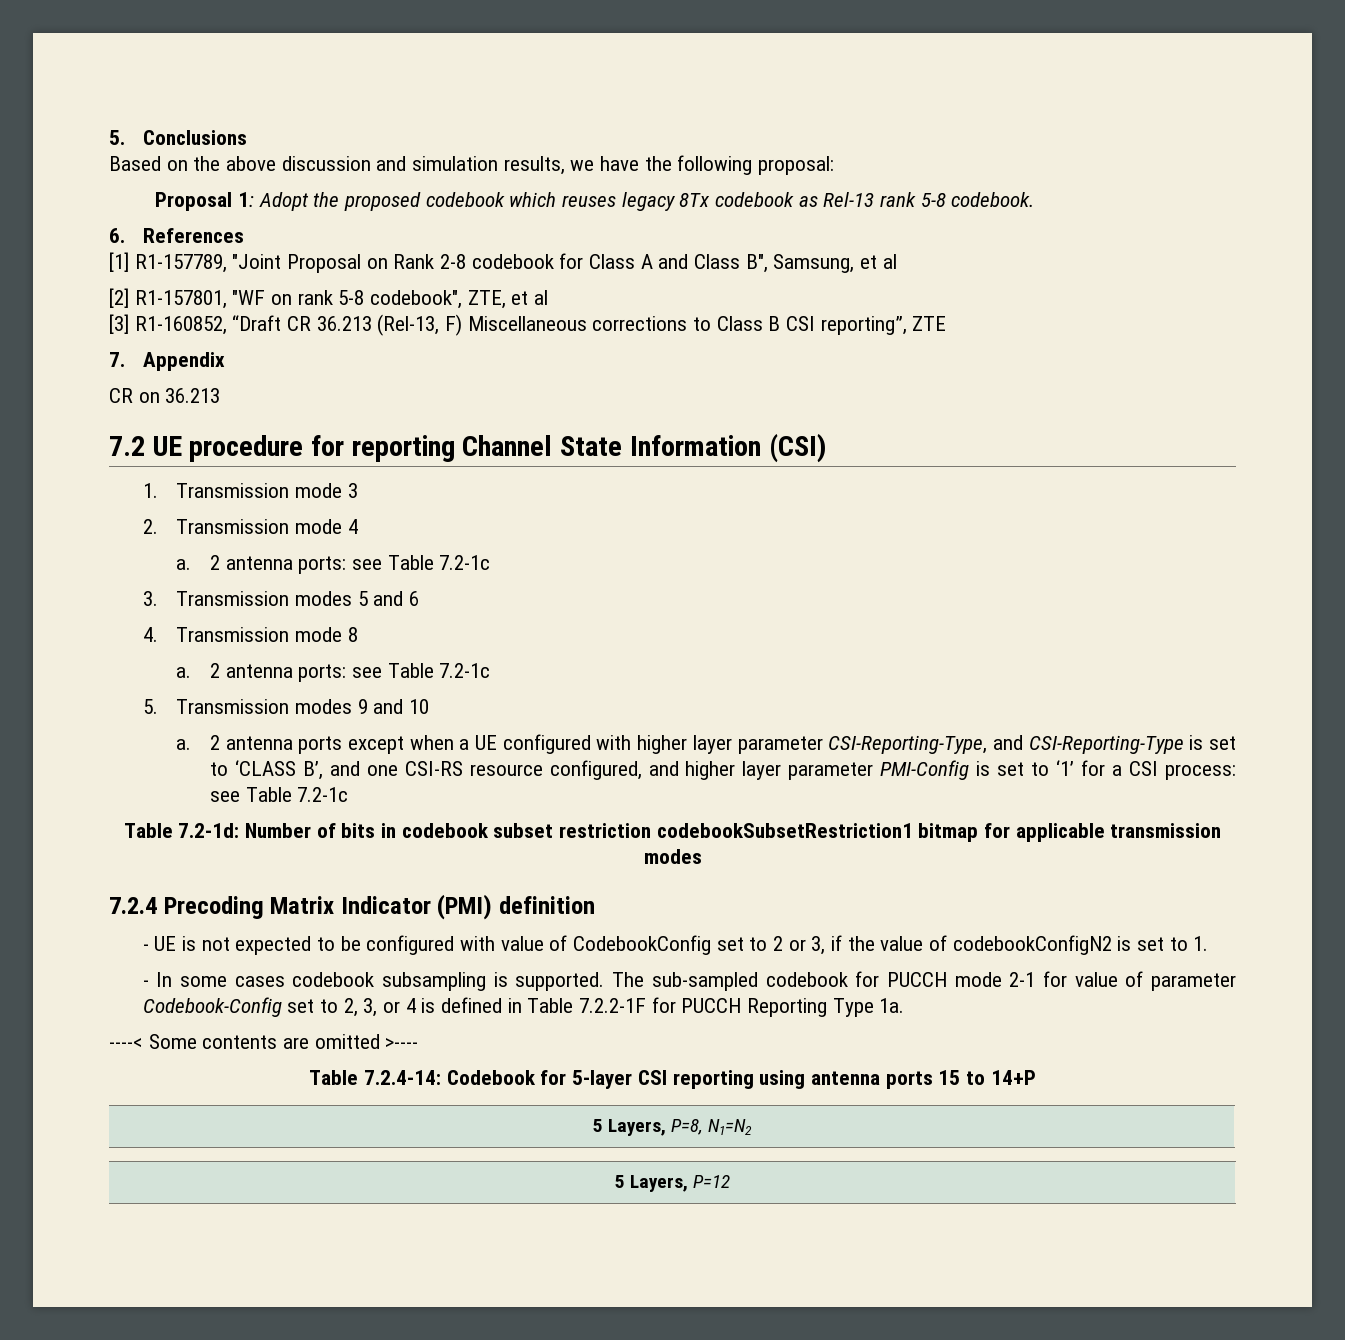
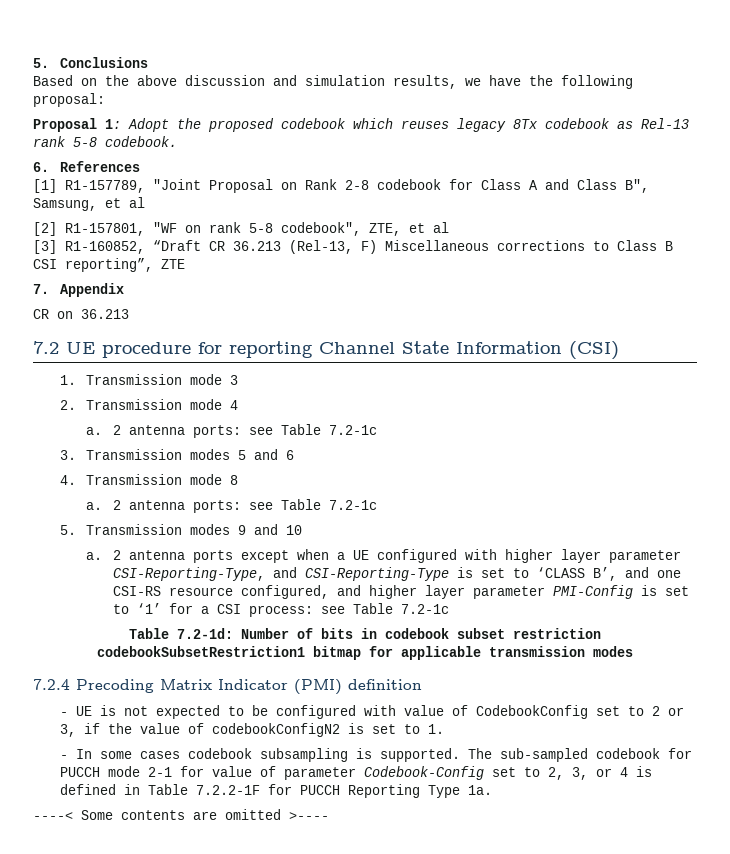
- Table 7.2.4-14: Codebook for 5-layer CSI reporting using antenna ports 15 to 14+P
- 5 Layers, P=8, N1=N2
- 5 Layers, P=12

